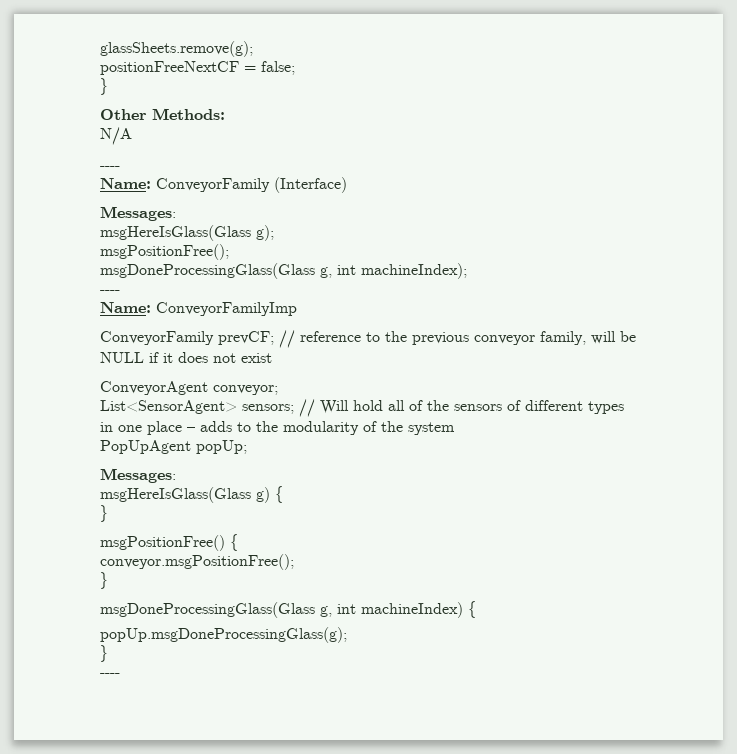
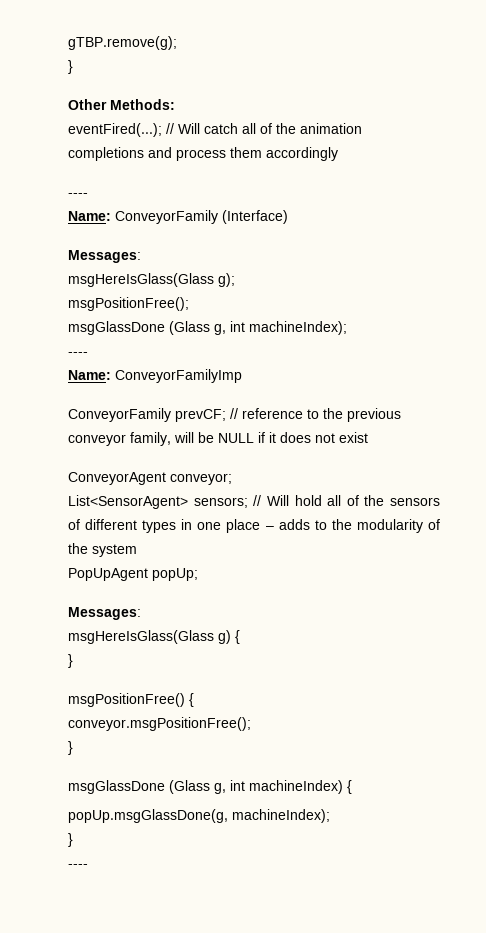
- glassSheets.remove(g);
- positionFreeNextCF = false;
+ gTBP.remove(g);
- N/A
+ eventFired(...); // Will catch all of the animation completions and process them accordingly
- msgDoneProcessingGlass(Glass g, int machineIndex);
+ msgGlassDone (Glass g, int machineIndex);
- msgDoneProcessingGlass(Glass g, int machineIndex) {
+ msgGlassDone (Glass g, int machineIndex) {
- popUp.msgDoneProcessingGlass(g);
+ popUp.msgGlassDone(g, machineIndex);

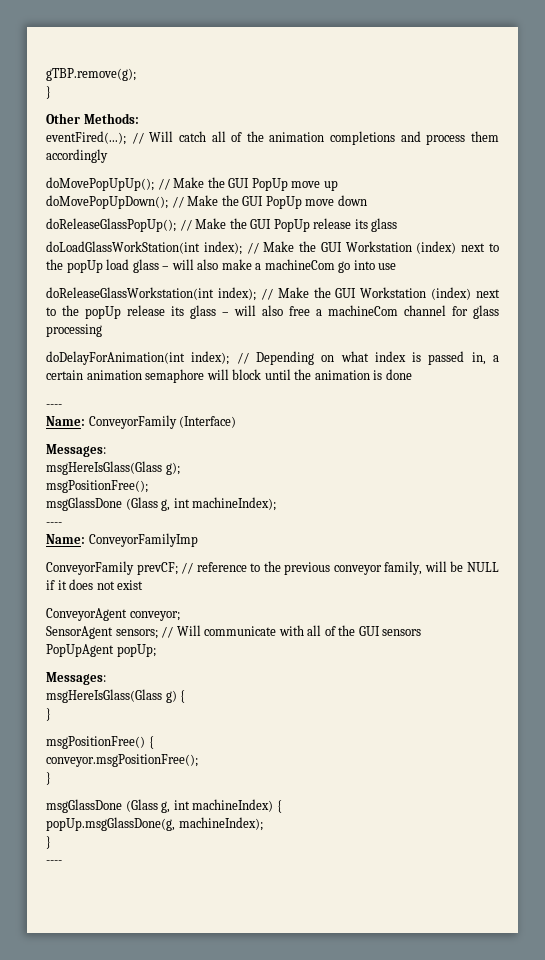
+ doMovePopUpUp(); // Make the GUI PopUp move up
+ doMovePopUpDown(); // Make the GUI PopUp move down
+ doReleaseGlassPopUp(); // Make the GUI PopUp release its glass
+ doLoadGlassWorkStation(int index); // Make the GUI Workstation (index) next to the popUp load glass – will also make a machineCom go into use
+ doReleaseGlassWorkstation(int index); // Make the GUI Workstation (index) next to the popUp release its glass – will also free a machineCom channel for glass processing
+ doDelayForAnimation(int index); // Depending on what index is passed in, a certain animation semaphore will block until the animation is done
- List<SensorAgent> sensors; // Will hold all of the sensors of different types in one place – adds to the modularity of the system
+ SensorAgent sensors; // Will communicate with all of the GUI sensors

